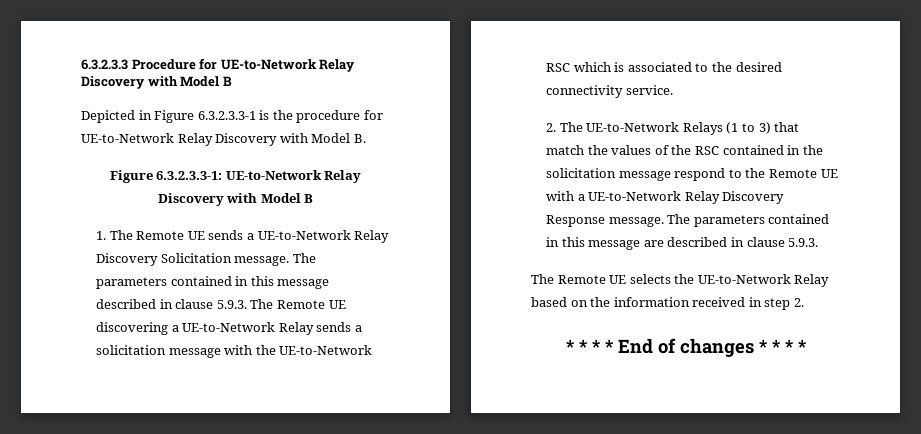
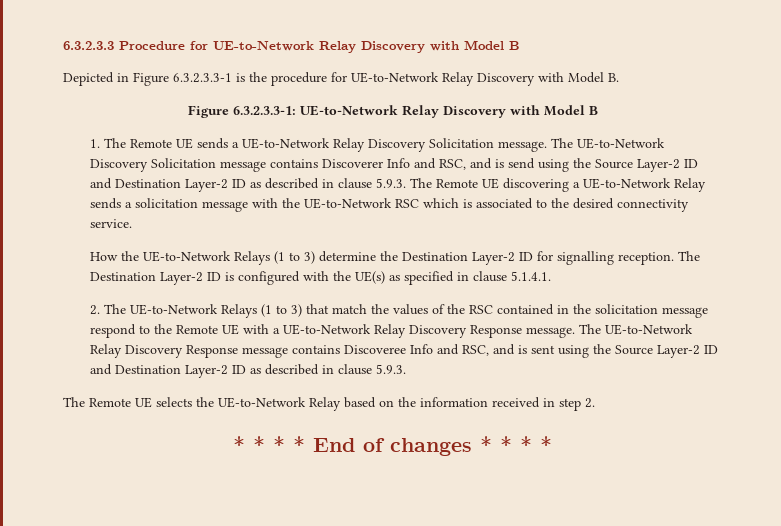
- The parameters contained in this message described in clause 5.9.3. The Remote UE discovering a UE-to-Network Relay sends a solicitation message with the UE-to-Network RSC which is associated to the desired connectivity service.
+ The UE-to-Network Discovery Solicitation message contains Discoverer Info and RSC, and is send using the Source Layer-2 ID and Destination Layer-2 ID as described in clause 5.9.3. The Remote UE discovering a UE-to-Network Relay sends a solicitation message with the UE-to-Network RSC which is associated to the desired connectivity service.
+ How the UE-to-Network Relays (1 to 3) determine the Destination Layer-2 ID for signalling reception. The Destination Layer-2 ID is configured with the UE(s) as specified in clause 5.1.4.1.
- The parameters contained in this message are described in clause 5.9.3.
+ The UE-to-Network Relay Discovery Response message contains Discoveree Info and RSC, and is sent using the Source Layer-2 ID and Destination Layer-2 ID as described in clause 5.9.3.

